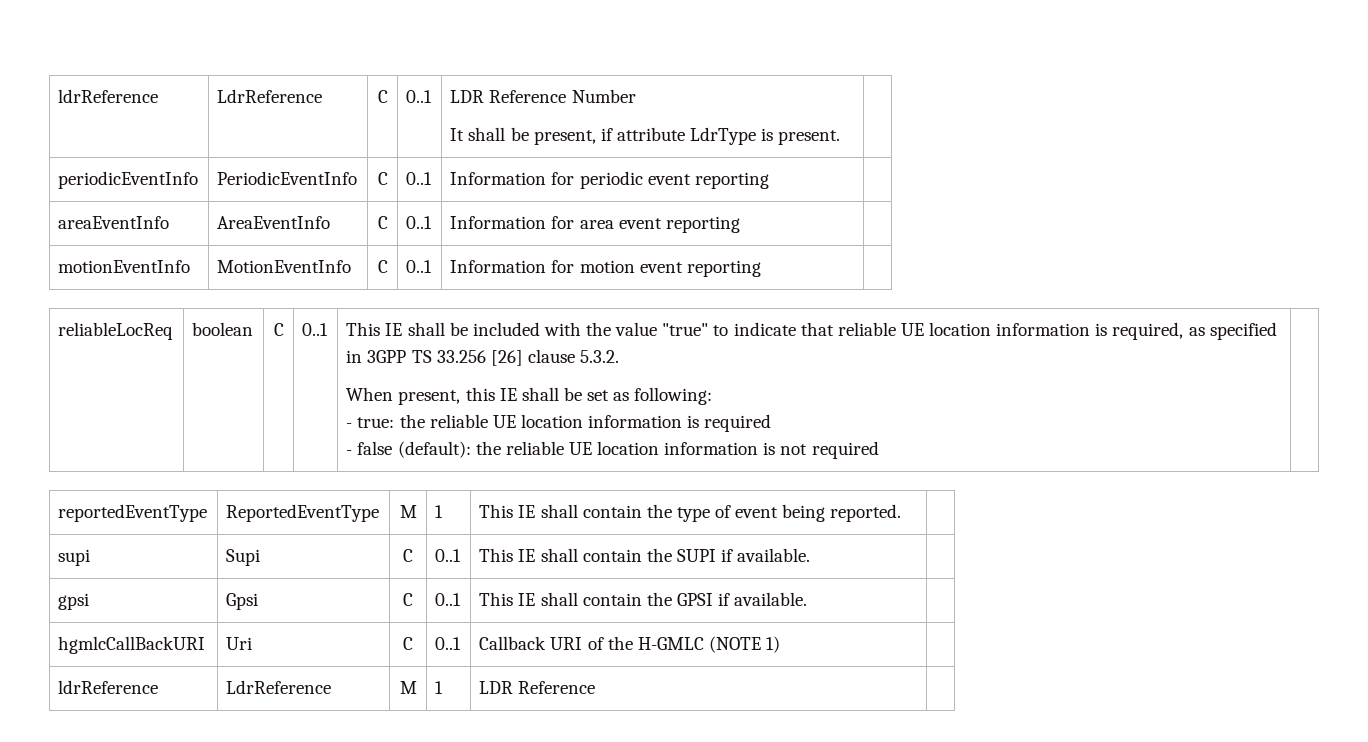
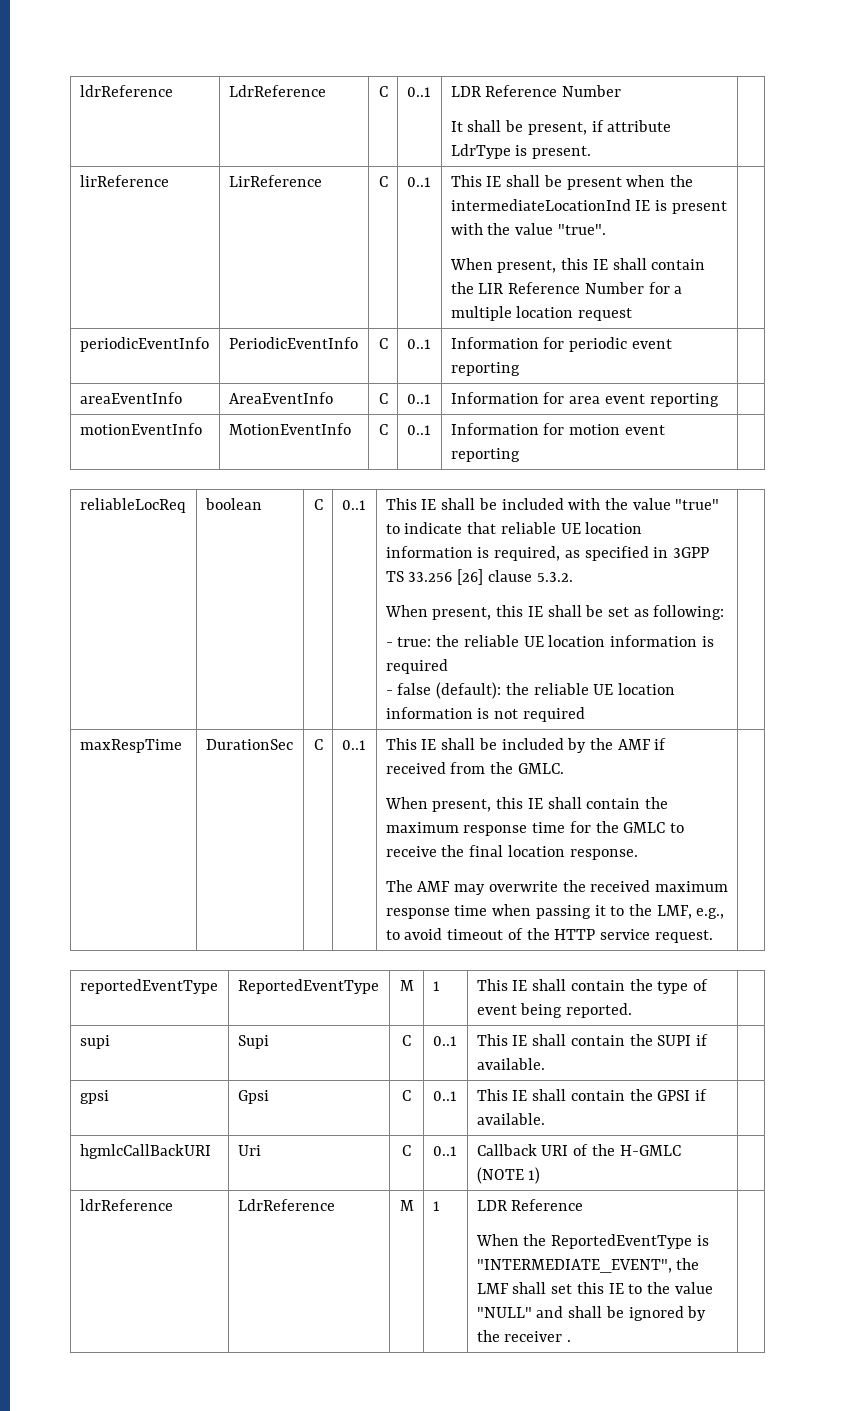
+ lirReference | LirReference | C | 0..1 | This IE shall be present when the intermediateLocationInd IE is present with the value "true".
+ When present, this IE shall contain the LIR Reference Number for a multiple location request |
+ maxRespTime | DurationSec | C | 0..1 | This IE shall be included by the AMF if received from the GMLC.
+ When present, this IE shall contain the maximum response time for the GMLC to receive the final location response.
+ The AMF may overwrite the received maximum response time when passing it to the LMF, e.g., to avoid timeout of the HTTP service request.
- ldrReference | LdrReference | M | 1 | LDR Reference |
+ ldrReference | LdrReference | M | 1 | LDR Reference
+ When the ReportedEventType is "INTERMEDIATE_EVENT", the LMF shall set this IE to the value "NULL" and shall be ignored by the receiver . |

